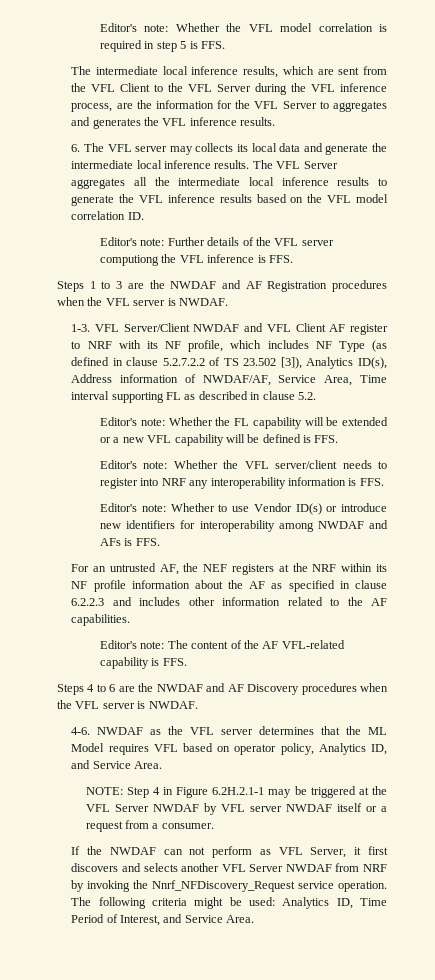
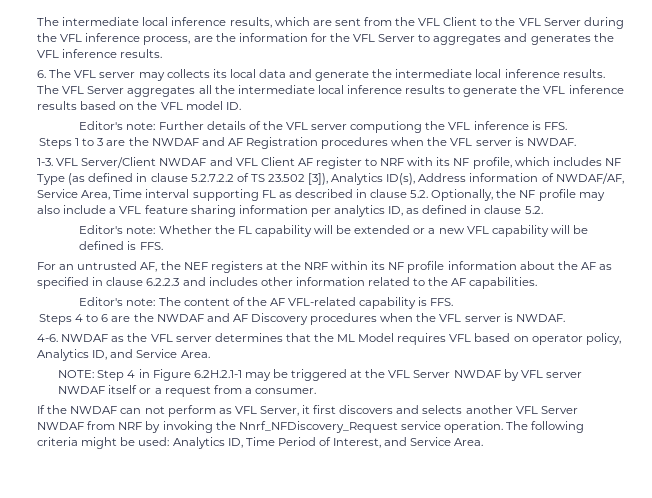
- Editor's note: Whether the VFL model correlation is required in step 5 is FFS.
- The VFL Server aggregates all the intermediate local inference results to generate the VFL inference results based on the VFL model correlation ID.
+ The VFL Server aggregates all the intermediate local inference results to generate the VFL inference results based on the VFL model ID.
- VFL Server/Client NWDAF and VFL Client AF register to NRF with its NF profile, which includes NF Type (as defined in clause 5.2.7.2.2 of TS 23.502 [3]), Analytics ID(s), Address information of NWDAF/AF, Service Area, Time interval supporting FL as described in clause 5.2.
+ VFL Server/Client NWDAF and VFL Client AF register to NRF with its NF profile, which includes NF Type (as defined in clause 5.2.7.2.2 of TS 23.502 [3]), Analytics ID(s), Address information of NWDAF/AF, Service Area, Time interval supporting FL as described in clause 5.2. Optionally, the NF profile may also include a VFL feature sharing information per analytics ID, as defined in clause 5.2.
- Editor's note: Whether the VFL server/client needs to register into NRF any interoperability information is FFS.
- Editor's note: Whether to use Vendor ID(s) or introduce new identifiers for interoperability among NWDAF and AFs is FFS.

